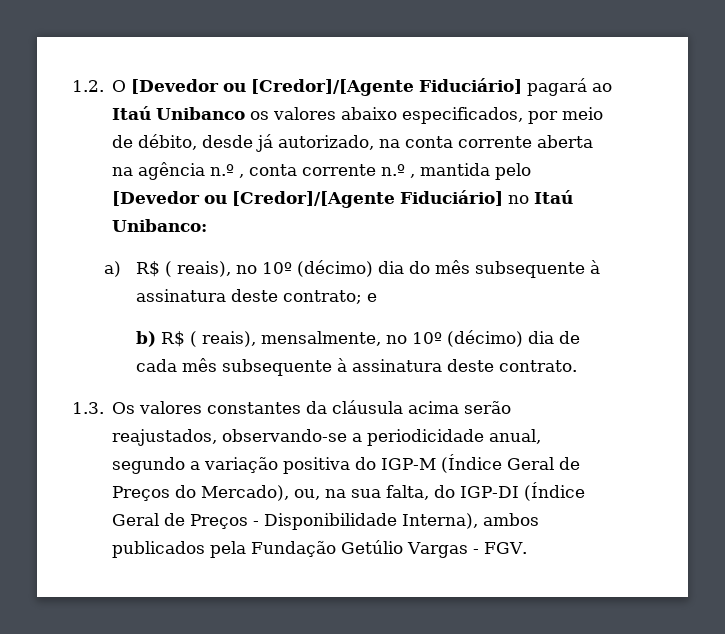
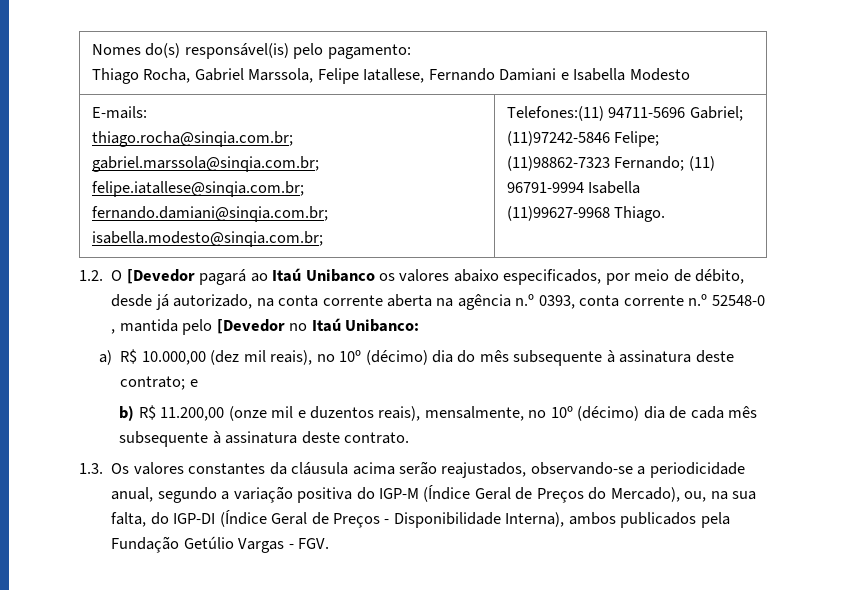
- 1.2. O [Devedor ou [Credor]/[Agente Fiduciário] pagará ao Itaú Unibanco os valores abaixo especificados, por meio de débito, desde já autorizado, na conta corrente aberta na agência n.º , conta corrente n.º , mantida pelo [Devedor ou [Credor]/[Agente Fiduciário] no Itaú Unibanco:
+ Nomes do(s) responsável(is) pelo pagamento:
+ Thiago Rocha, Gabriel Marssola, Felipe Iatallese, Fernando Damiani e Isabella Modesto
+ E-mails:
+ thiago.rocha@sinqia.com.br; gabriel.marssola@sinqia.com.br; felipe.iatallese@sinqia.com.br; fernando.damiani@sinqia.com.br; isabella.modesto@sinqia.com.br; | Telefones:(11) 94711-5696 Gabriel; (11)97242-5846 Felipe; (11)98862-7323 Fernando; (11) 96791-9994 Isabella
+ (11)99627-9968 Thiago.
+ 1.2. O [Devedor pagará ao Itaú Unibanco os valores abaixo especificados, por meio de débito, desde já autorizado, na conta corrente aberta na agência n.º 0393, conta corrente n.º 52548-0 , mantida pelo [Devedor no Itaú Unibanco:
- a) R$ ( reais), no 10º (décimo) dia do mês subsequente à assinatura deste contrato; e
+ a) R$ 10.000,00 (dez mil reais), no 10º (décimo) dia do mês subsequente à assinatura deste contrato; e
- b) R$ ( reais), mensalmente, no 10º (décimo) dia de cada mês subsequente à assinatura deste contrato.
+ b) R$ 11.200,00 (onze mil e duzentos reais), mensalmente, no 10º (décimo) dia de cada mês subsequente à assinatura deste contrato.

